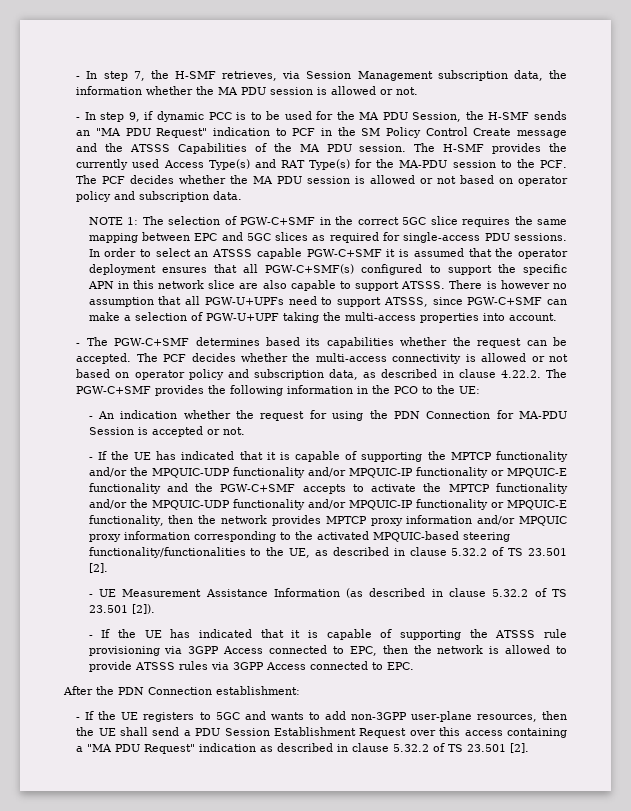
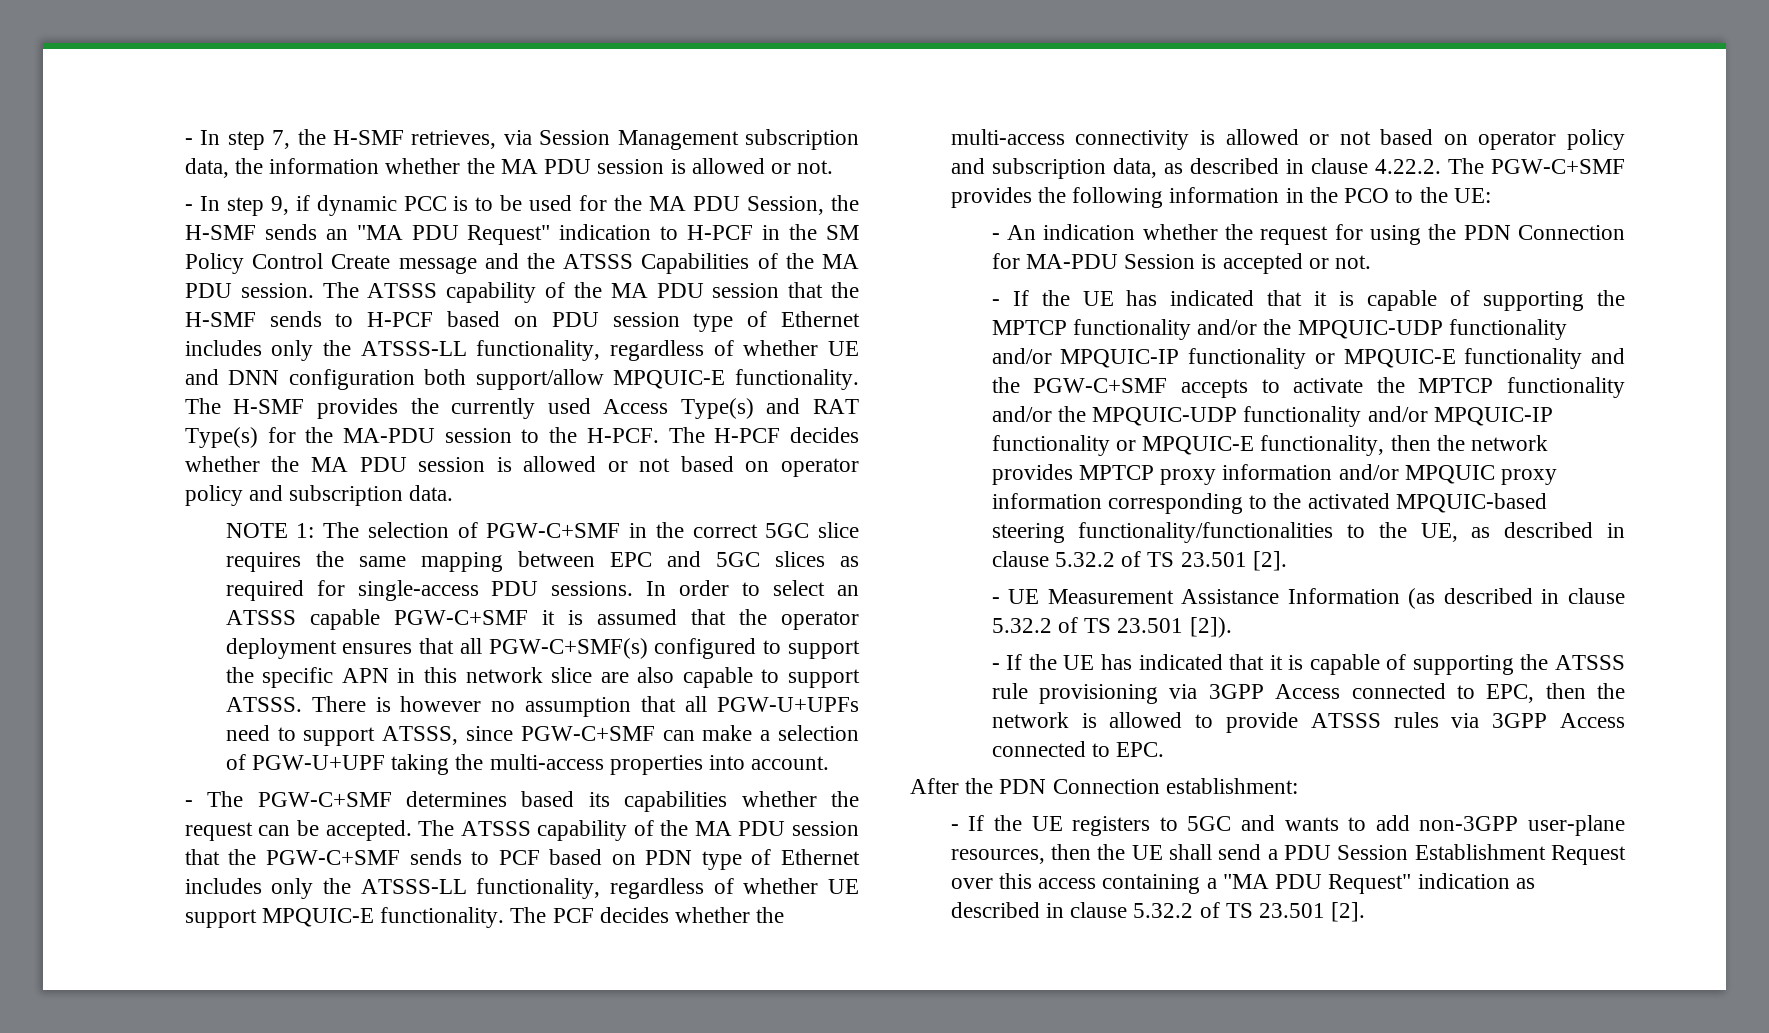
- - In step 9, if dynamic PCC is to be used for the MA PDU Session, the H-SMF sends an "MA PDU Request" indication to PCF in the SM Policy Control Create message and the ATSSS Capabilities of the MA PDU session.
+ - In step 9, if dynamic PCC is to be used for the MA PDU Session, the H-SMF sends an "MA PDU Request" indication to H-PCF in the SM Policy Control Create message and the ATSSS Capabilities of the MA PDU session.
- The H-SMF provides the currently used Access Type(s) and RAT Type(s) for the MA-PDU session to the PCF. The PCF decides whether the MA PDU session is allowed or not based on operator policy and subscription data.
+ The ATSSS capability of the MA PDU session that the H-SMF sends to H-PCF based on PDU session type of Ethernet includes only the ATSSS-LL functionality, regardless of whether UE and DNN configuration both support/allow MPQUIC-E functionality. The H-SMF provides the currently used Access Type(s) and RAT Type(s) for the MA-PDU session to the H-PCF. The H-PCF decides whether the MA PDU session is allowed or not based on operator policy and subscription data.
- The PCF decides whether the multi-access connectivity is allowed or not based on operator policy and subscription data, as described in clause 4.22.2. The PGW-C+SMF provides the following information in the PCO to the UE:
+ The ATSSS capability of the MA PDU session that the PGW-C+SMF sends to PCF based on PDN type of Ethernet includes only the ATSSS-LL functionality, regardless of whether UE support MPQUIC-E functionality. The PCF decides whether the multi-access connectivity is allowed or not based on operator policy and subscription data, as described in clause 4.22.2. The PGW-C+SMF provides the following information in the PCO to the UE:

